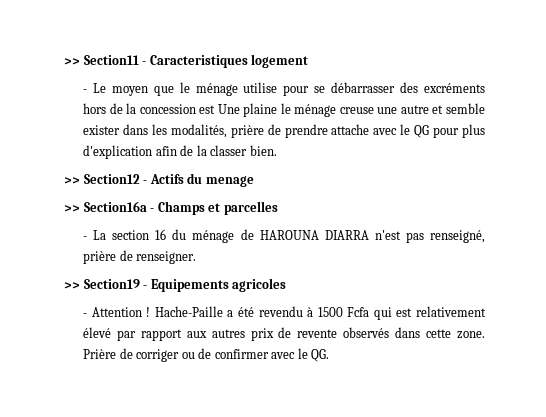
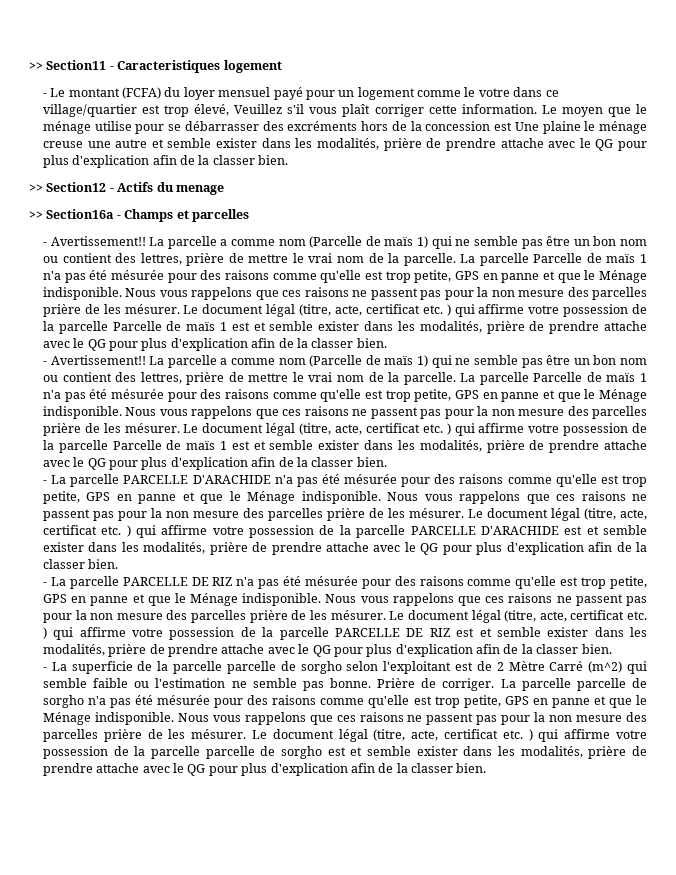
- - Le moyen que le ménage utilise pour se débarrasser des excréments hors de la concession est Une plaine le ménage creuse une autre et semble exister dans les modalités, prière de prendre attache avec le QG pour plus d'explication afin de la classer bien.
+ - Le montant (FCFA) du loyer mensuel payé pour un logement comme le votre dans ce village/quartier est trop élevé, Veuillez s'il vous plaît corriger cette information. Le moyen que le ménage utilise pour se débarrasser des excréments hors de la concession est Une plaine le ménage creuse une autre et semble exister dans les modalités, prière de prendre attache avec le QG pour plus d'explication afin de la classer bien.
  >> Section16a - Champs et parcelles
- - La section 16 du ménage de HAROUNA DIARRA n'est pas renseigné, prière de renseigner.
- >> Section19 - Equipements agricoles
- - Attention ! Hache-Paille a été revendu à 1500 Fcfa qui est relativement élevé par rapport aux autres prix de revente observés dans cette zone. Prière de corriger ou de confirmer avec le QG.
+ - Avertissement!! La parcelle a comme nom (Parcelle de maïs 1) qui ne semble pas être un bon nom ou contient des lettres, prière de mettre le vrai nom de la parcelle. La parcelle Parcelle de maïs 1 n'a pas été mésurée pour des raisons comme qu'elle est trop petite, GPS en panne et que le Ménage indisponible. Nous vous rappelons que ces raisons ne passent pas pour la non mesure des parcelles prière de les mésurer. Le document légal (titre, acte, certificat etc. ) qui affirme votre possession de la parcelle Parcelle de maïs 1 est et semble exister dans les modalités, prière de prendre attache avec le QG pour plus d'explication afin de la classer bien.
+ - Avertissement!! La parcelle a comme nom (Parcelle de maïs 1) qui ne semble pas être un bon nom ou contient des lettres, prière de mettre le vrai nom de la parcelle. La parcelle Parcelle de maïs 1 n'a pas été mésurée pour des raisons comme qu'elle est trop petite, GPS en panne et que le Ménage indisponible. Nous vous rappelons que ces raisons ne passent pas pour la non mesure des parcelles prière de les mésurer. Le document légal (titre, acte, certificat etc. ) qui affirme votre possession de la parcelle Parcelle de maïs 1 est et semble exister dans les modalités, prière de prendre attache avec le QG pour plus d'explication afin de la classer bien.
+ - La parcelle PARCELLE D'ARACHIDE n'a pas été mésurée pour des raisons comme qu'elle est trop petite, GPS en panne et que le Ménage indisponible. Nous vous rappelons que ces raisons ne passent pas pour la non mesure des parcelles prière de les mésurer. Le document légal (titre, acte, certificat etc. ) qui affirme votre possession de la parcelle PARCELLE D'ARACHIDE est et semble exister dans les modalités, prière de prendre attache avec le QG pour plus d'explication afin de la classer bien.
+ - La parcelle PARCELLE DE RIZ n'a pas été mésurée pour des raisons comme qu'elle est trop petite, GPS en panne et que le Ménage indisponible. Nous vous rappelons que ces raisons ne passent pas pour la non mesure des parcelles prière de les mésurer. Le document légal (titre, acte, certificat etc. ) qui affirme votre possession de la parcelle PARCELLE DE RIZ est et semble exister dans les modalités, prière de prendre attache avec le QG pour plus d'explication afin de la classer bien.
+ - La superficie de la parcelle parcelle de sorgho selon l'exploitant est de 2 Mètre Carré (m^2) qui semble faible ou l'estimation ne semble pas bonne. Prière de corriger. La parcelle parcelle de sorgho n'a pas été mésurée pour des raisons comme qu'elle est trop petite, GPS en panne et que le Ménage indisponible. Nous vous rappelons que ces raisons ne passent pas pour la non mesure des parcelles prière de les mésurer. Le document légal (titre, acte, certificat etc. ) qui affirme votre possession de la parcelle parcelle de sorgho est et semble exister dans les modalités, prière de prendre attache avec le QG pour plus d'explication afin de la classer bien.

